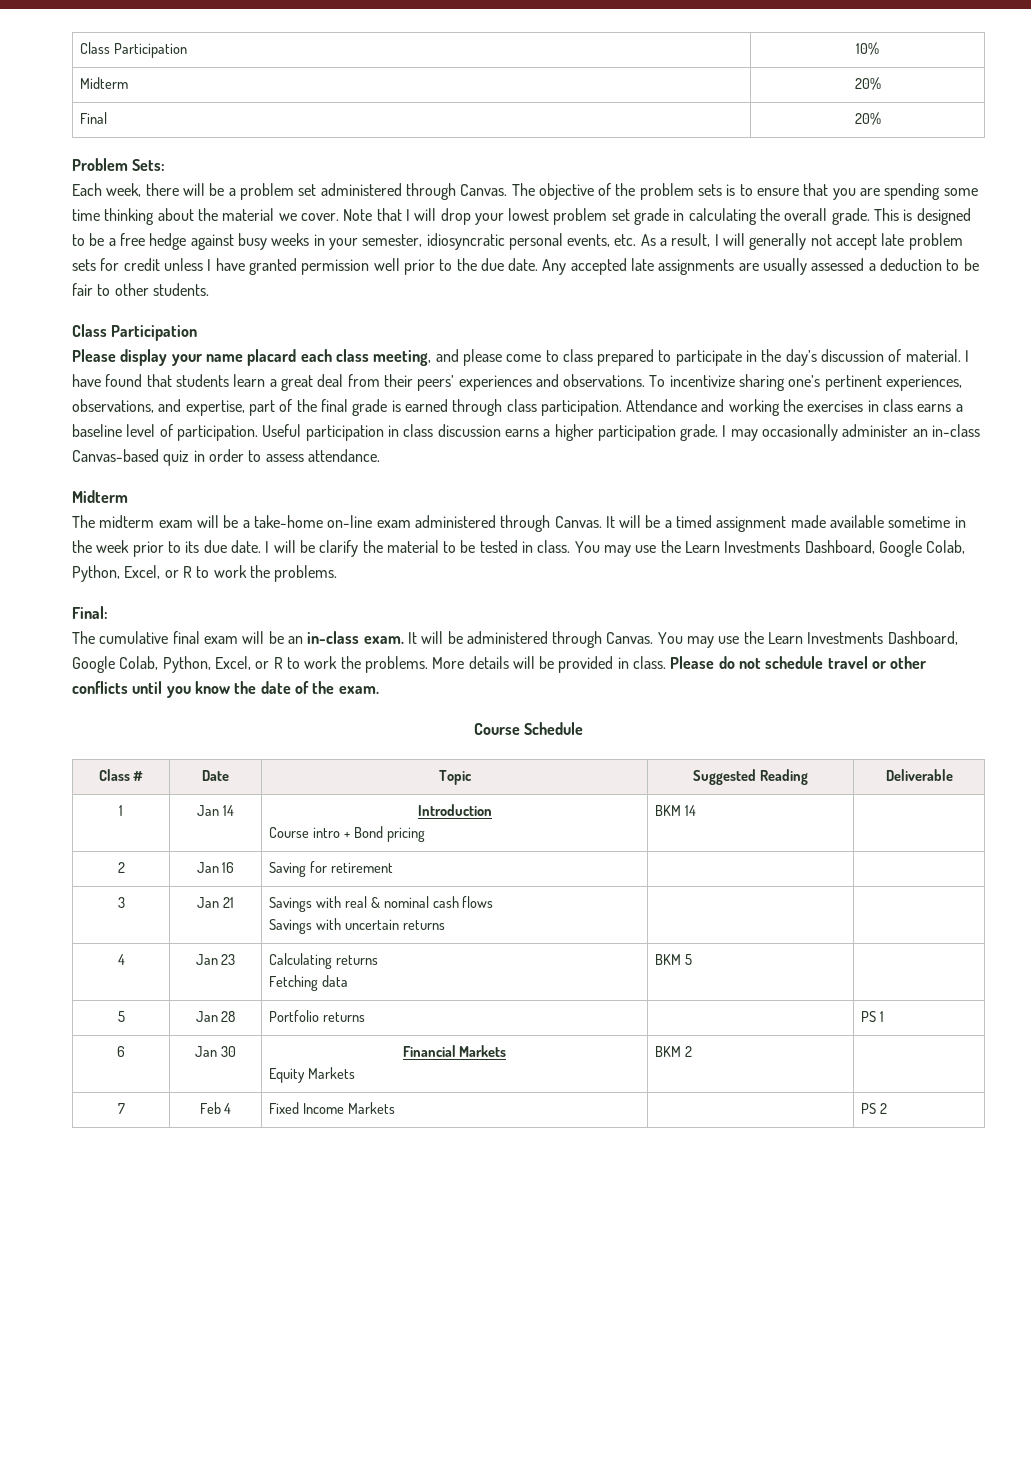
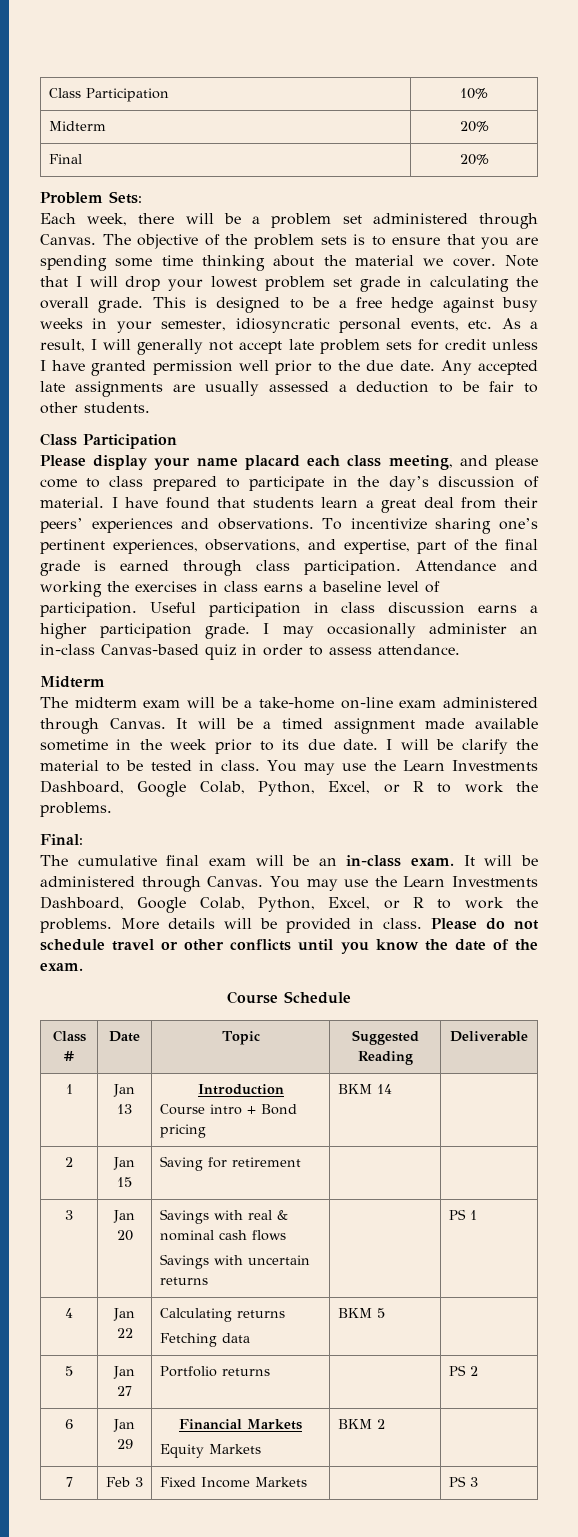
- 1 | Jan 14 | Introduction
+ 1 | Jan 13 | Introduction
- 2 | Jan 16 | Saving for retirement | |
+ 2 | Jan 15 | Saving for retirement | |
- 3 | Jan 21 | Savings with real & nominal cash flows
- Savings with uncertain returns | |
+ 3 | Jan 20 | Savings with real & nominal cash flows
+ Savings with uncertain returns | | PS 1
- 4 | Jan 23 | Calculating returns
+ 4 | Jan 22 | Calculating returns
- 5 | Jan 28 | Portfolio returns | | PS 1
+ 5 | Jan 27 | Portfolio returns | | PS 2
- 6 | Jan 30 | Financial Markets
+ 6 | Jan 29 | Financial Markets
- 7 | Feb 4 | Fixed Income Markets | | PS 2
+ 7 | Feb 3 | Fixed Income Markets | | PS 3

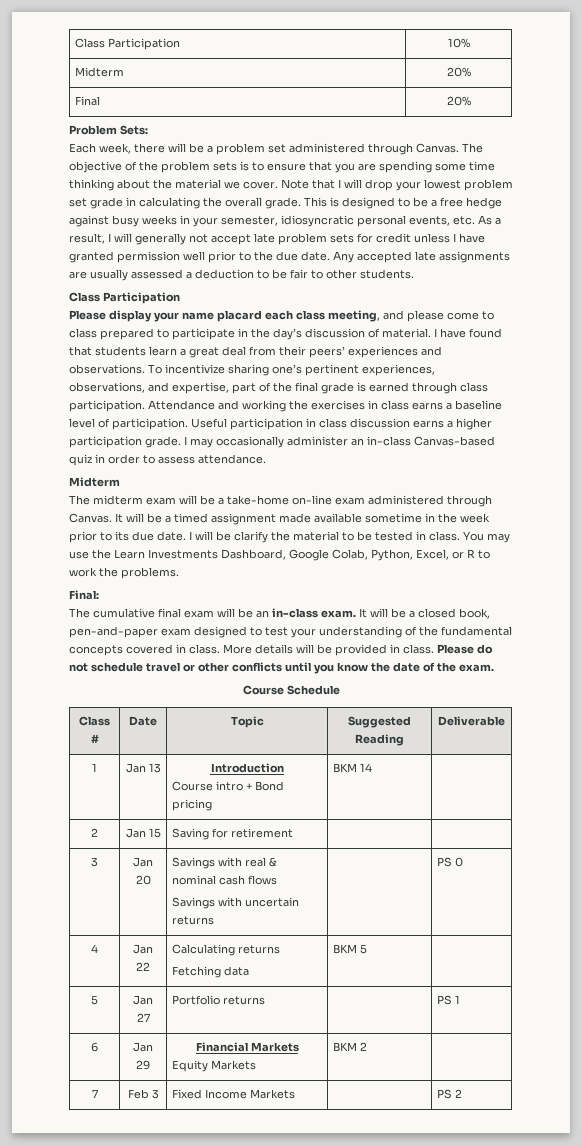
- It will be administered through Canvas. You may use the Learn Investments Dashboard, Google Colab, Python, Excel, or R to work the problems.
+ It will be a closed book, pen-and-paper exam designed to test your understanding of the fundamental concepts covered in class.
  3 | Jan 20 | Savings with real & nominal cash flows
- Savings with uncertain returns | | PS 1
+ Savings with uncertain returns | | PS 0
- 5 | Jan 27 | Portfolio returns | | PS 2
+ 5 | Jan 27 | Portfolio returns | | PS 1
- 7 | Feb 3 | Fixed Income Markets | | PS 3
+ 7 | Feb 3 | Fixed Income Markets | | PS 2

